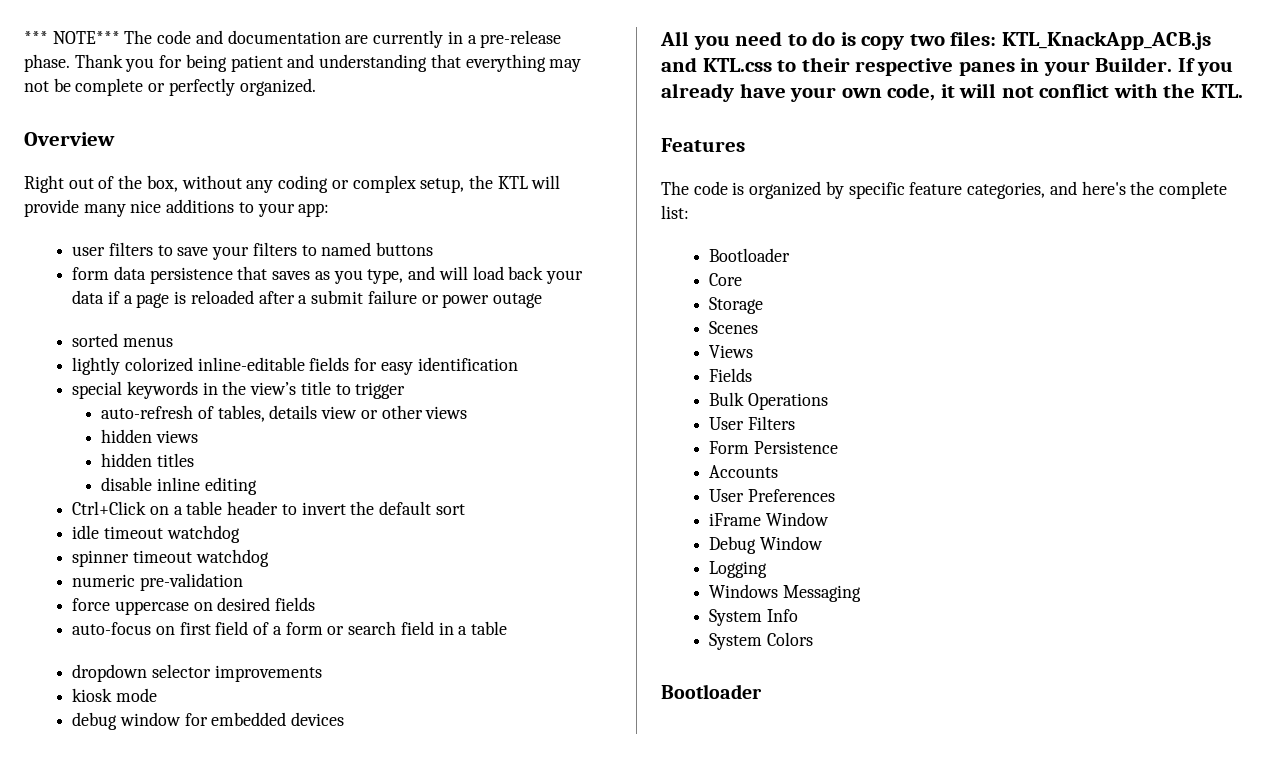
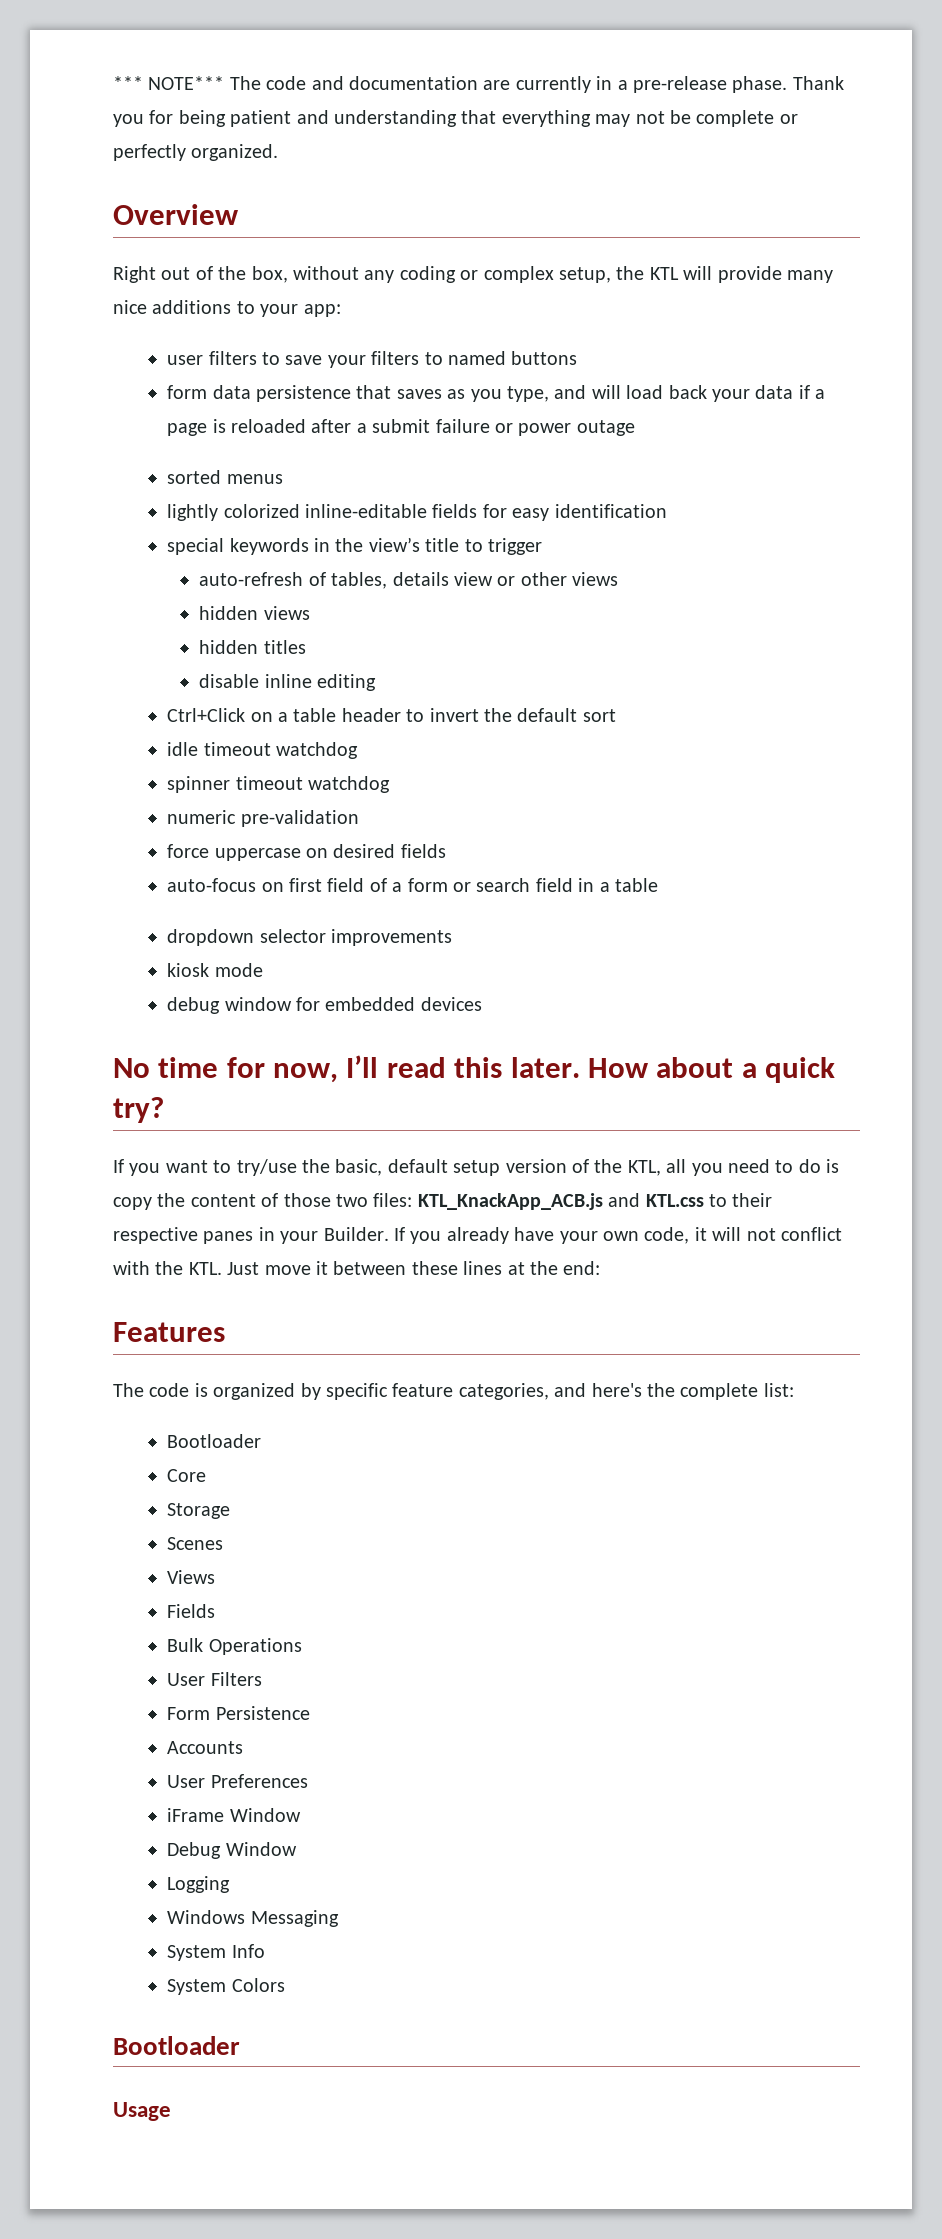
- All you need to do is copy two files: KTL_KnackApp_ACB.js and KTL.css to their respective panes in your Builder.
+ No time for now, I’ll read this later. How about a quick try?
+ If you want to try/use the basic, default setup version of the KTL, all you need to do is copy the content of those two files: KTL_KnackApp_ACB.js and KTL.css to their respective panes in your Builder.
- If you already have your own code, it will not conflict with the KTL.
+ If you already have your own code, it will not conflict with the KTL. Just move it between these lines at the end:
+ Usage

